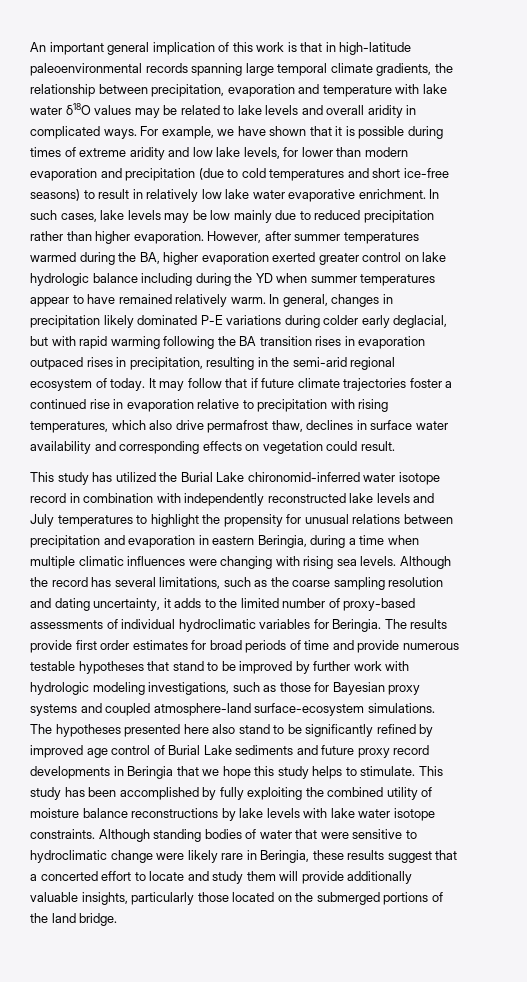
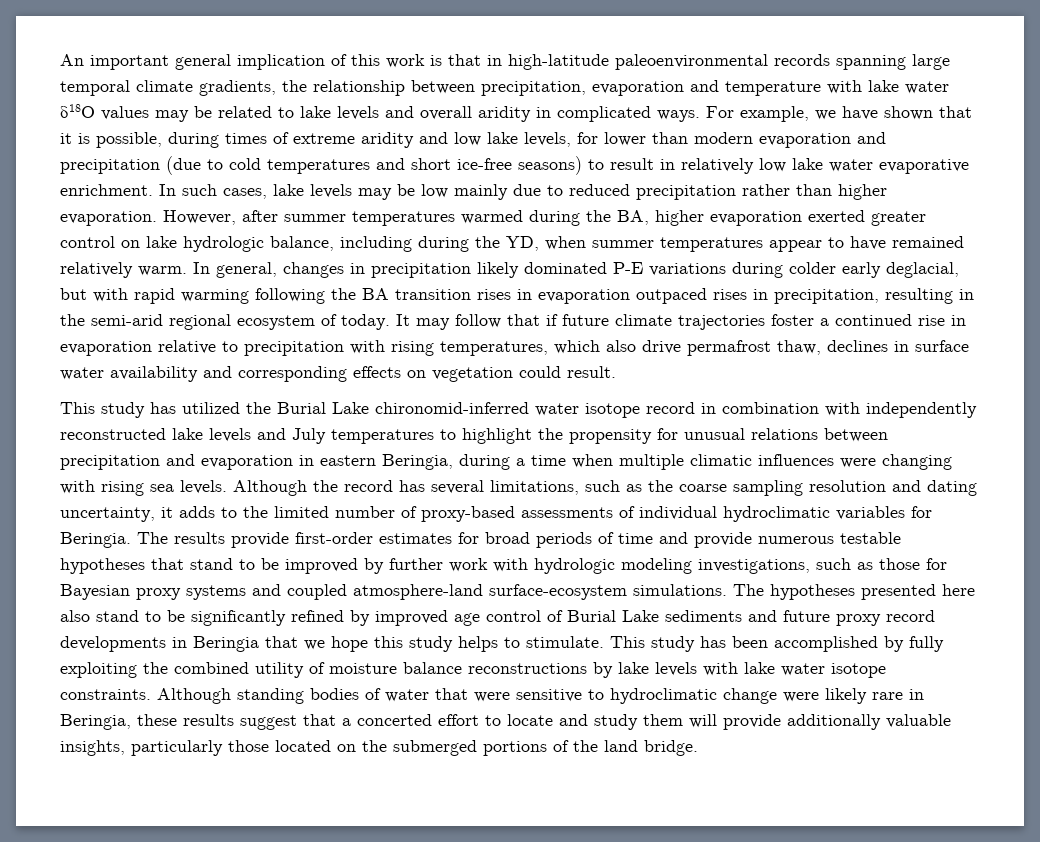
- For example, we have shown that it is possible during times of extreme aridity and low lake levels, for lower than modern evaporation and precipitation (due to cold temperatures and short ice-free seasons) to result in relatively low lake water evaporative enrichment.
+ For example, we have shown that it is possible, during times of extreme aridity and low lake levels, for lower than modern evaporation and precipitation (due to cold temperatures and short ice-free seasons) to result in relatively low lake water evaporative enrichment.
- However, after summer temperatures warmed during the BA, higher evaporation exerted greater control on lake hydrologic balance including during the YD when summer temperatures appear to have remained relatively warm.
+ However, after summer temperatures warmed during the BA, higher evaporation exerted greater control on lake hydrologic balance, including during the YD, when summer temperatures appear to have remained relatively warm.
- The results provide first order estimates for broad periods of time and provide numerous testable hypotheses that stand to be improved by further work with hydrologic modeling investigations, such as those for Bayesian proxy systems and coupled atmosphere-land surface-ecosystem simulations.
+ The results provide first-order estimates for broad periods of time and provide numerous testable hypotheses that stand to be improved by further work with hydrologic modeling investigations, such as those for Bayesian proxy systems and coupled atmosphere-land surface-ecosystem simulations.

